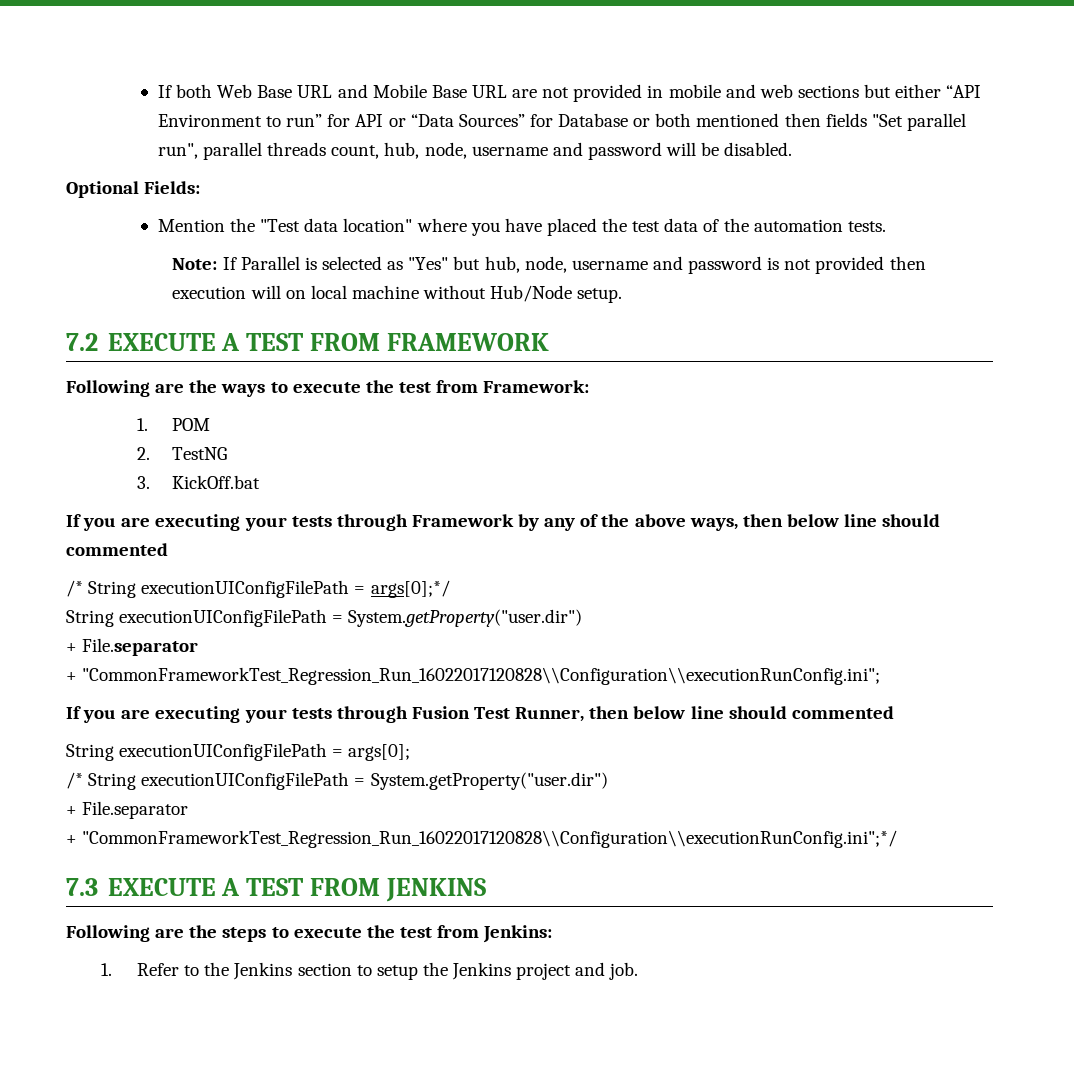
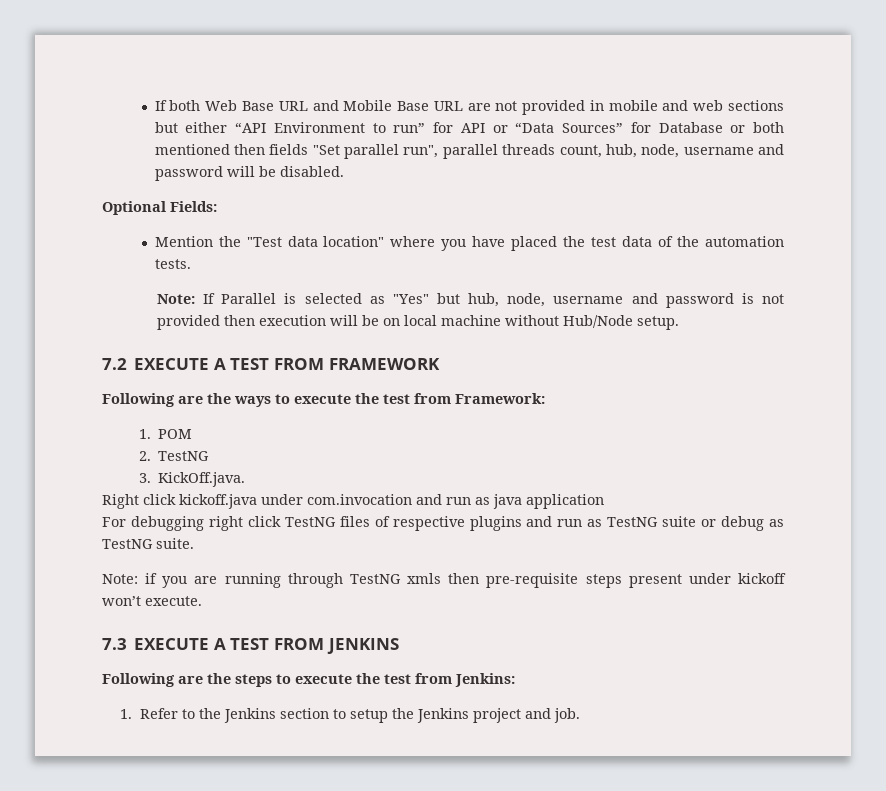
- Note: If Parallel is selected as "Yes" but hub, node, username and password is not provided then execution will on local machine without Hub/Node setup.
+ Note: If Parallel is selected as "Yes" but hub, node, username and password is not provided then execution will be on local machine without Hub/Node setup.
- 3. KickOff.bat
- If you are executing your tests through Framework by any of the above ways, then below line should commented
- /* String executionUIConfigFilePath = args[0];*/
- String executionUIConfigFilePath = System.getProperty("user.dir")
- + File.separator
- + "CommonFrameworkTest_Regression_Run_16022017120828\\Configuration\\executionRunConfig.ini";
- If you are executing your tests through Fusion Test Runner, then below line should commented
- String executionUIConfigFilePath = args[0];
- /* String executionUIConfigFilePath = System.getProperty("user.dir")
- + File.separator
- + "CommonFrameworkTest_Regression_Run_16022017120828\\Configuration\\executionRunConfig.ini";*/
+ 3. KickOff.java.
+ Right click kickoff.java under com.invocation and run as java application
+ For debugging right click TestNG files of respective plugins and run as TestNG suite or debug as TestNG suite.
+ Note: if you are running through TestNG xmls then pre-requisite steps present under kickoff won’t execute.

